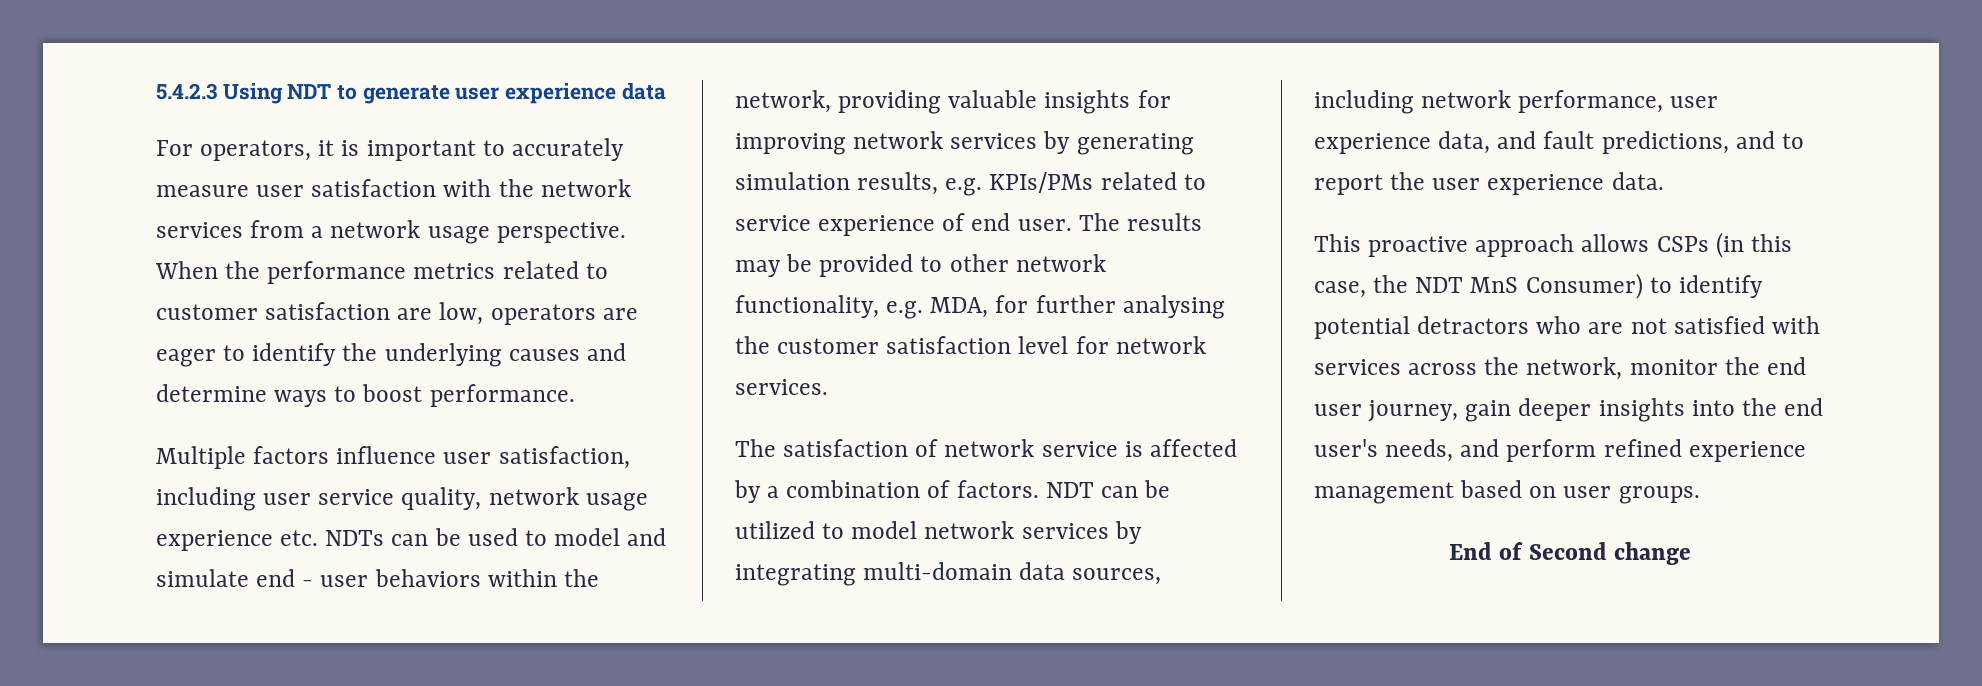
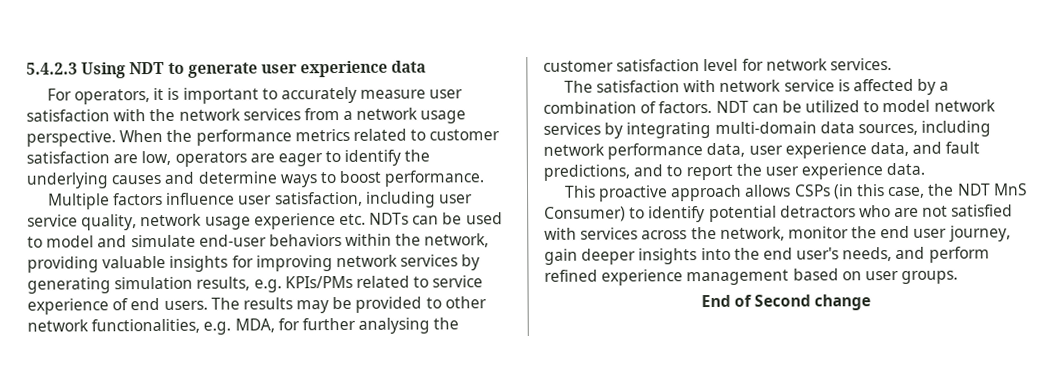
- Multiple factors influence user satisfaction, including user service quality, network usage experience etc. NDTs can be used to model and simulate end - user behaviors within the network, providing valuable insights for improving network services by generating simulation results, e.g. KPIs/PMs related to service experience of end user.
+ Multiple factors influence user satisfaction, including user service quality, network usage experience etc. NDTs can be used to model and simulate end-user behaviors within the network, providing valuable insights for improving network services by generating simulation results, e.g. KPIs/PMs related to service experience of end users.
- The results may be provided to other network functionality, e.g. MDA, for further analysing the customer satisfaction level for network services.
+ The results may be provided to other network functionalities, e.g. MDA, for further analysing the customer satisfaction level for network services.
- The satisfaction of network service is affected by a combination of factors.
+ The satisfaction with network service is affected by a combination of factors.
- NDT can be utilized to model network services by integrating multi-domain data sources, including network performance, user experience data, and fault predictions, and to report the user experience data.
+ NDT can be utilized to model network services by integrating multi-domain data sources, including network performance data, user experience data, and fault predictions, and to report the user experience data.

